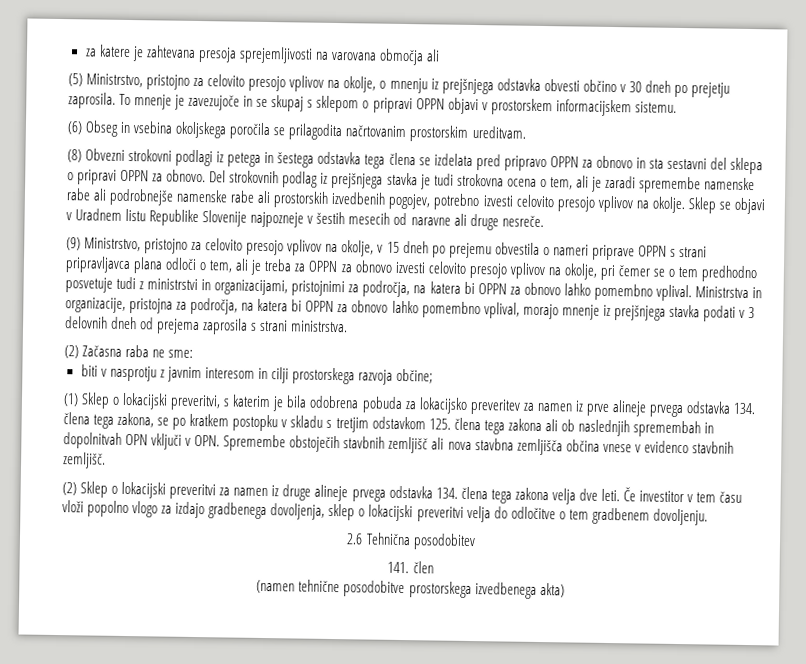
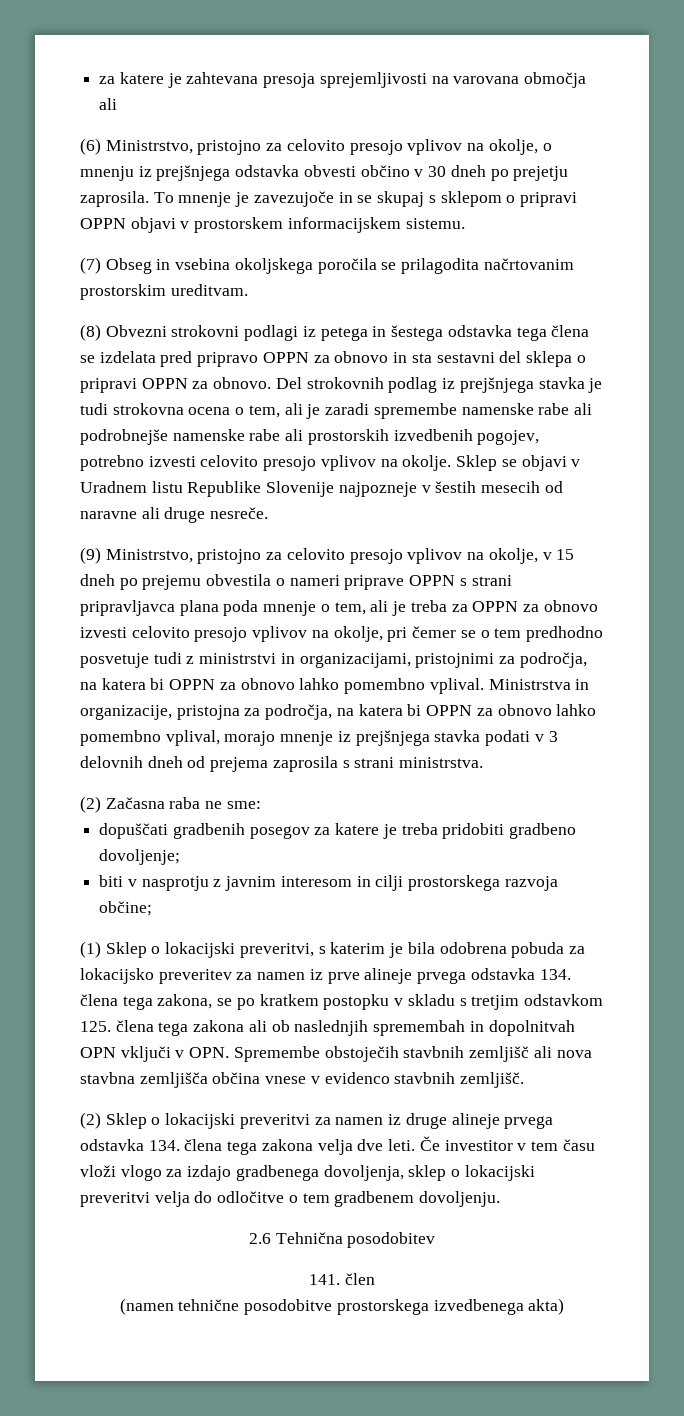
- (5) Ministrstvo, pristojno za celovito presojo vplivov na okolje, o mnenju iz prejšnjega odstavka obvesti občino v 30 dneh po prejetju zaprosila.
+ (6) Ministrstvo, pristojno za celovito presojo vplivov na okolje, o mnenju iz prejšnjega odstavka obvesti občino v 30 dneh po prejetju zaprosila.
- (6) Obseg in vsebina okoljskega poročila se prilagodita načrtovanim prostorskim ureditvam.
+ (7) Obseg in vsebina okoljskega poročila se prilagodita načrtovanim prostorskim ureditvam.
- (9) Ministrstvo, pristojno za celovito presojo vplivov na okolje, v 15 dneh po prejemu obvestila o nameri priprave OPPN s strani pripravljavca plana odloči o tem, ali je treba za OPPN za obnovo izvesti celovito presojo vplivov na okolje, pri čemer se o tem predhodno posvetuje tudi z ministrstvi in organizacijami, pristojnimi za področja, na katera bi OPPN za obnovo lahko pomembno vplival.
+ (9) Ministrstvo, pristojno za celovito presojo vplivov na okolje, v 15 dneh po prejemu obvestila o nameri priprave OPPN s strani pripravljavca plana poda mnenje o tem, ali je treba za OPPN za obnovo izvesti celovito presojo vplivov na okolje, pri čemer se o tem predhodno posvetuje tudi z ministrstvi in organizacijami, pristojnimi za področja, na katera bi OPPN za obnovo lahko pomembno vplival.
+ dopuščati gradbenih posegov za katere je treba pridobiti gradbeno dovoljenje;
- Če investitor v tem času vloži popolno vlogo za izdajo gradbenega dovoljenja, sklep o lokacijski preveritvi velja do odločitve o tem gradbenem dovoljenju.
+ Če investitor v tem času vloži vlogo za izdajo gradbenega dovoljenja, sklep o lokacijski preveritvi velja do odločitve o tem gradbenem dovoljenju.

